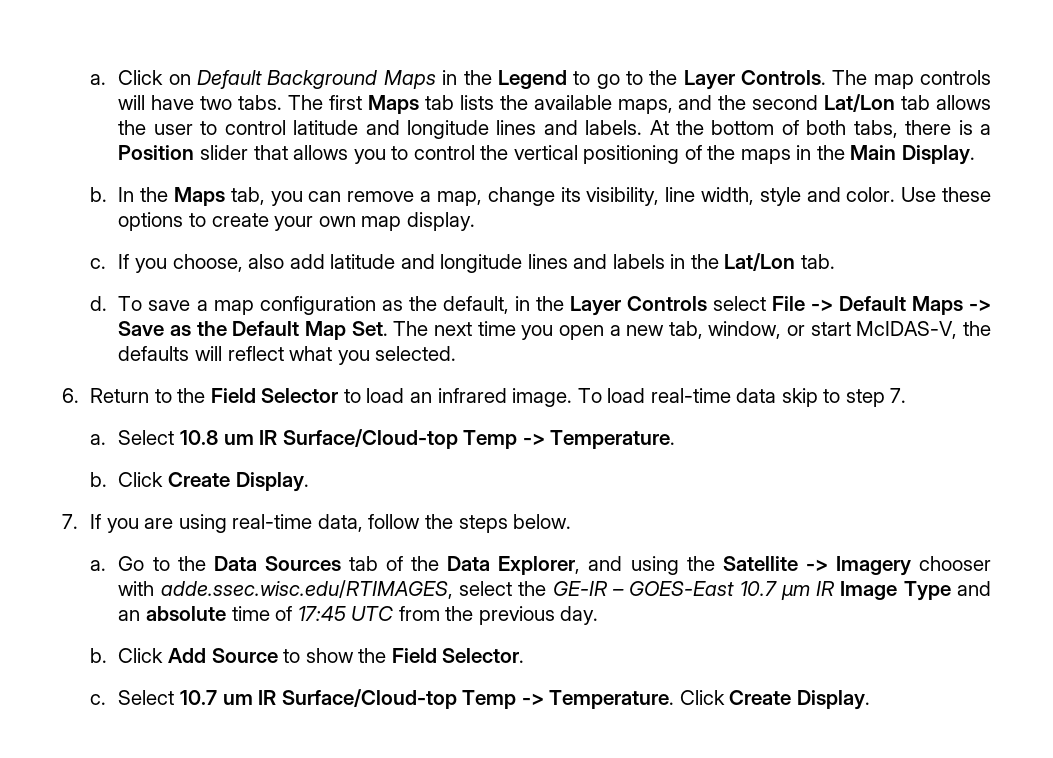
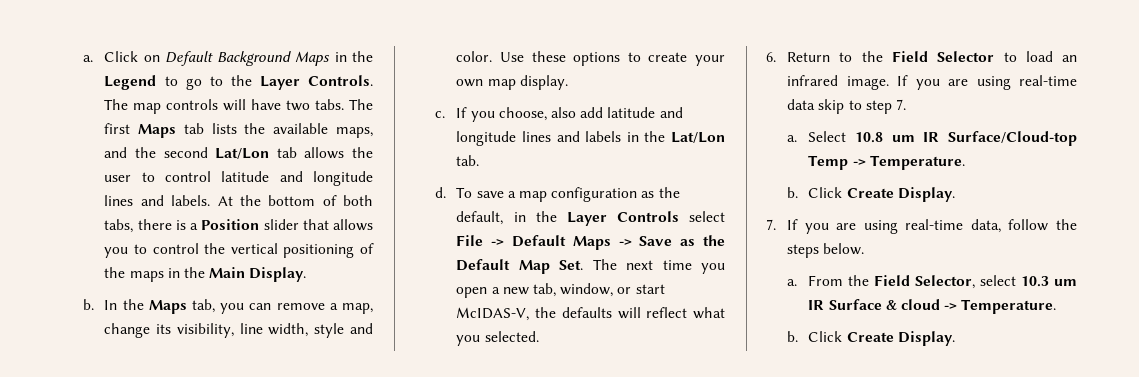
- To load real-time data skip to step 7.
+ If you are using real-time data skip to step 7.
- Go to the Data Sources tab of the Data Explorer, and using the Satellite -> Imagery chooser with adde.ssec.wisc.edu/RTIMAGES, select the GE-IR – GOES-East 10.7 µm IR Image Type and an absolute time of 17:45 UTC from the previous day.
- b. Click Add Source to show the Field Selector.
- c. Select 10.7 um IR Surface/Cloud-top Temp -> Temperature.
+ From the Field Selector, select 10.3 um IR Surface & cloud -> Temperature.
+ b.

